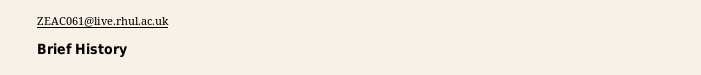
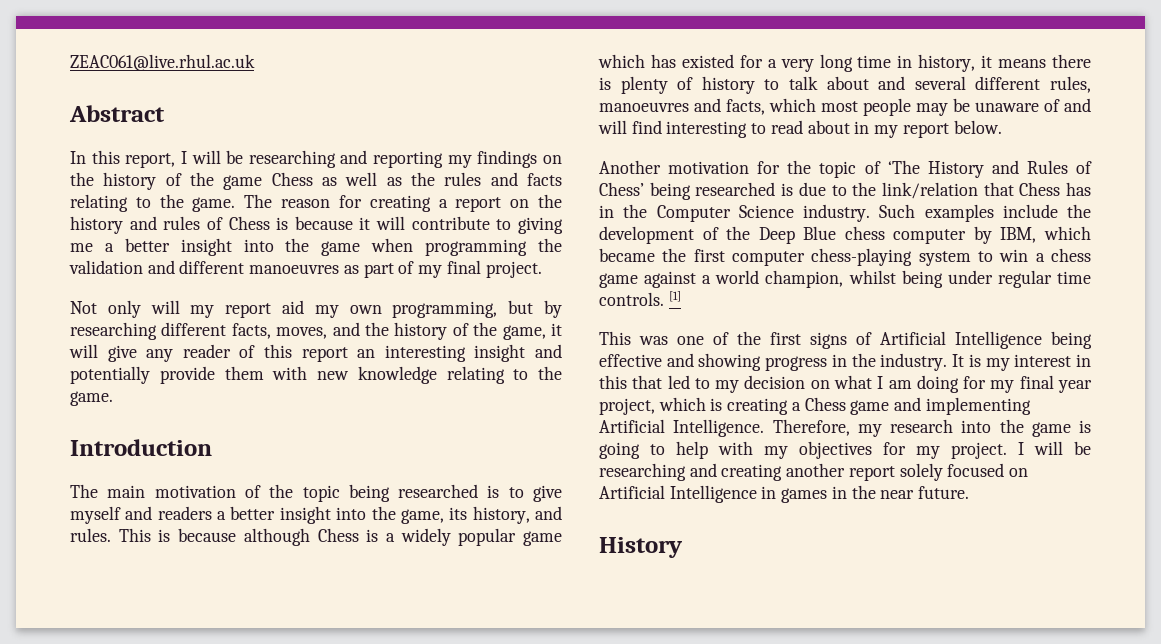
- Brief History
+ Abstract
+ In this report, I will be researching and reporting my findings on the history of the game Chess as well as the rules and facts relating to the game. The reason for creating a report on the history and rules of Chess is because it will contribute to giving me a better insight into the game when programming the validation and different manoeuvres as part of my final project.
+ Not only will my report aid my own programming, but by researching different facts, moves, and the history of the game, it will give any reader of this report an interesting insight and potentially provide them with new knowledge relating to the game.
+ Introduction
+ The main motivation of the topic being researched is to give myself and readers a better insight into the game, its history, and rules. This is because although Chess is a widely popular game which has existed for a very long time in history, it means there is plenty of history to talk about and several different rules, manoeuvres and facts, which most people may be unaware of and will find interesting to read about in my report below.
+ Another motivation for the topic of ‘The History and Rules of Chess’ being researched is due to the link/relation that Chess has in the Computer Science industry. Such examples include the development of the Deep Blue chess computer by IBM, which became the first computer chess-playing system to win a chess game against a world champion, whilst being under regular time controls. [1]
+ This was one of the first signs of Artificial Intelligence being effective and showing progress in the industry. It is my interest in this that led to my decision on what I am doing for my final year project, which is creating a Chess game and implementing Artificial Intelligence. Therefore, my research into the game is going to help with my objectives for my project. I will be researching and creating another report solely focused on Artificial Intelligence in games in the near future.
+ History

